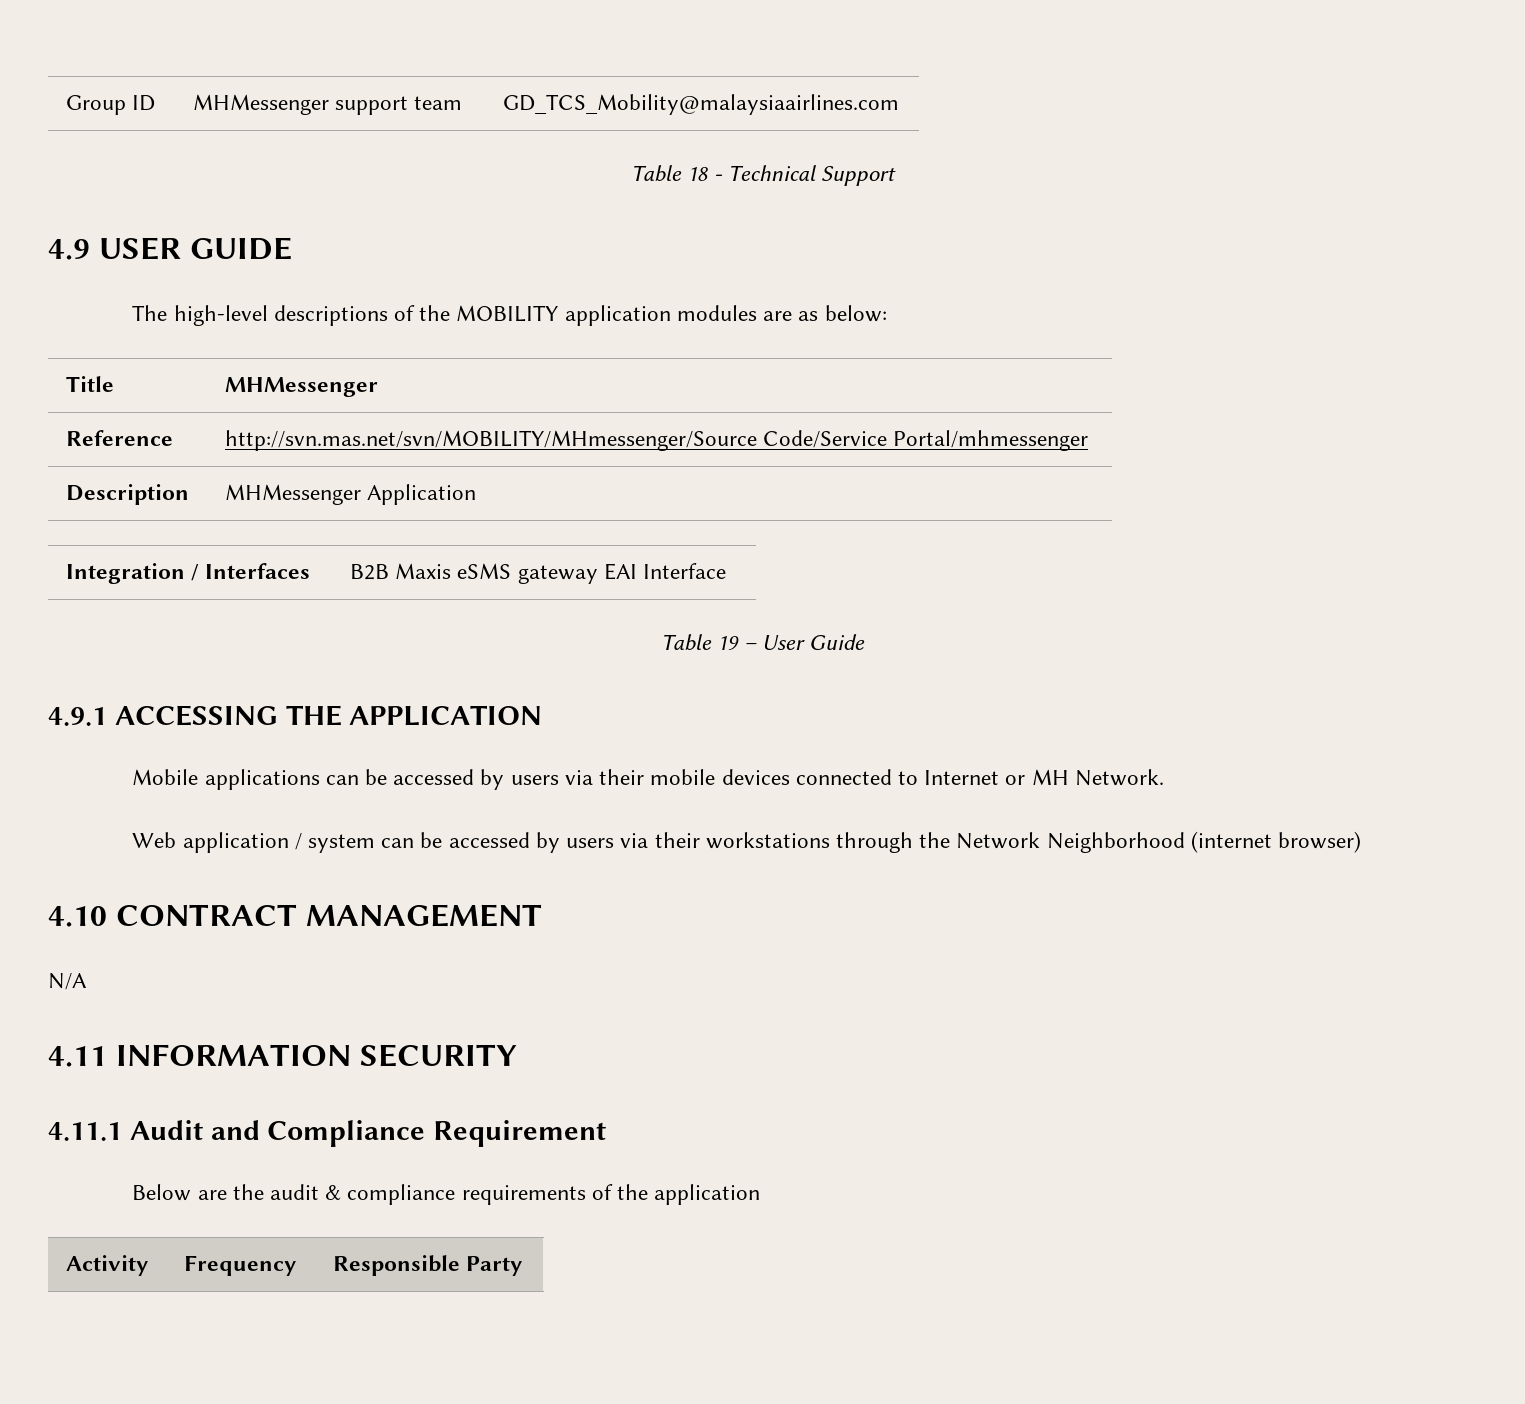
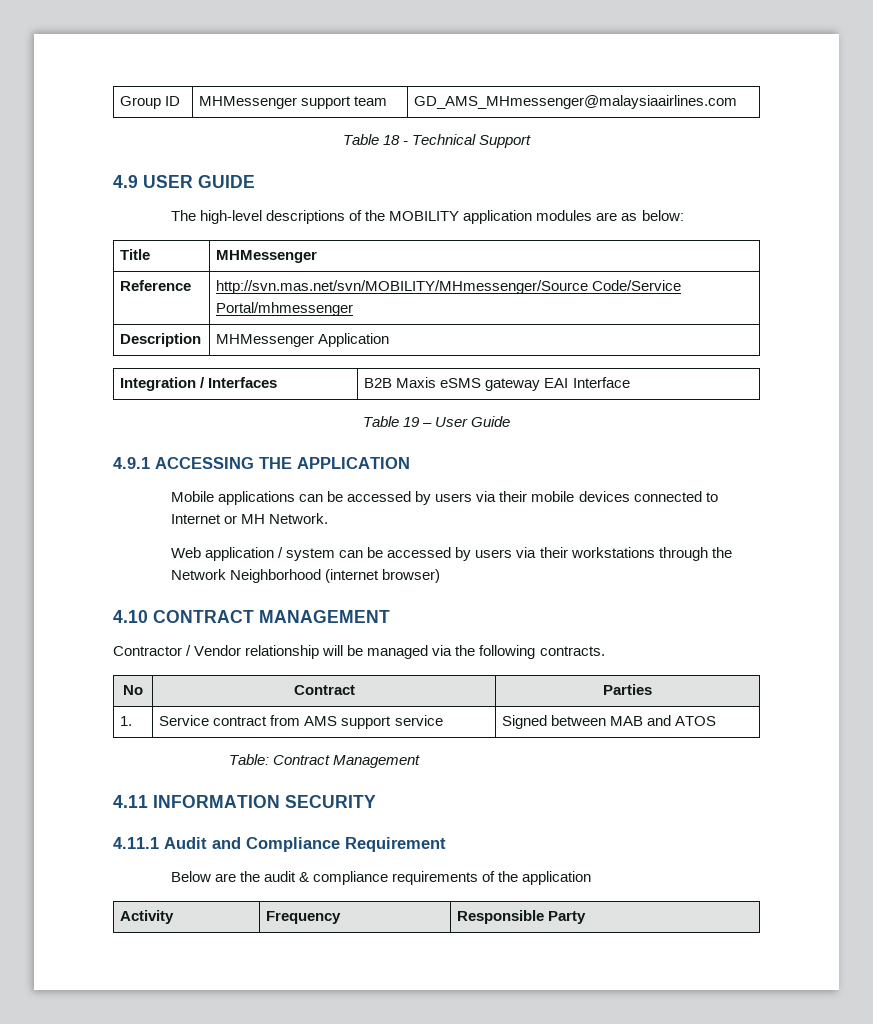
- Group ID | MHMessenger support team | GD_TCS_Mobility@malaysiaairlines.com
+ Group ID | MHMessenger support team | GD_AMS_MHmessenger@malaysiaairlines.com
- N/A
+ Contractor / Vendor relationship will be managed via the following contracts.
+ No | Contract | Parties
+ 1. | Service contract from AMS support service | Signed between MAB and ATOS
+ Table: Contract Management

